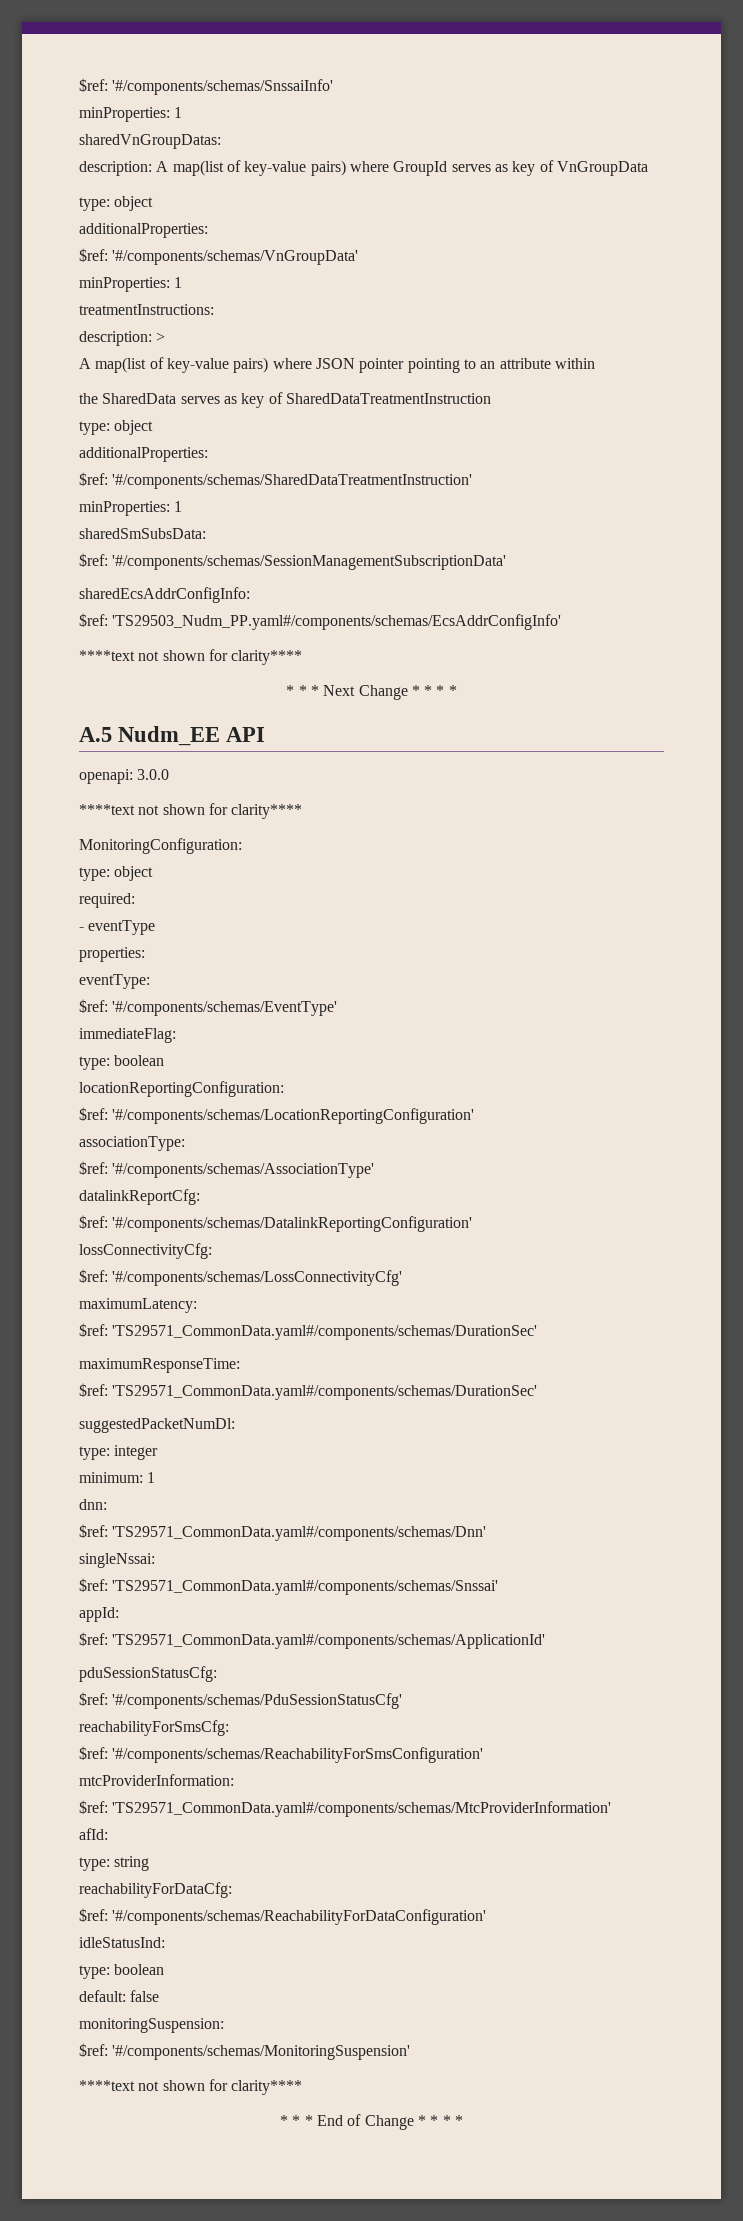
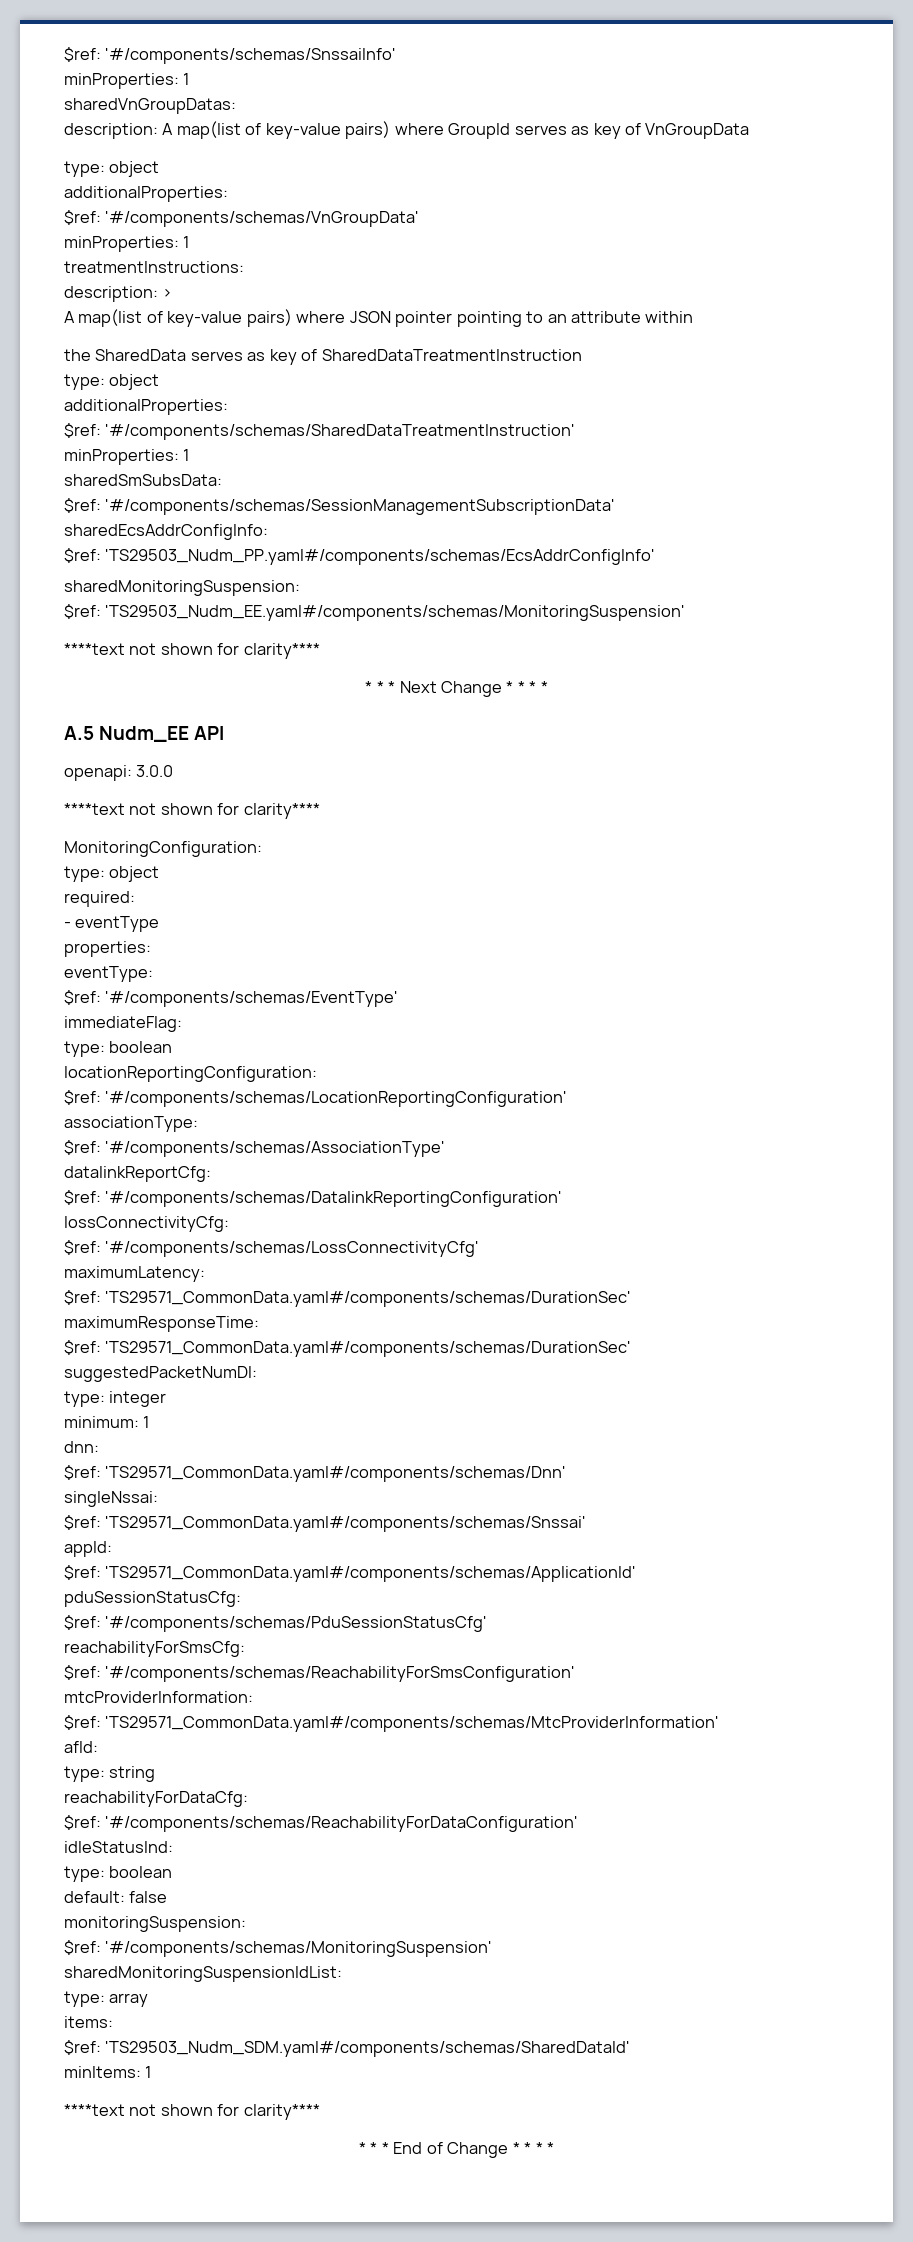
+ sharedMonitoringSuspension:
+ $ref: 'TS29503_Nudm_EE.yaml#/components/schemas/MonitoringSuspension'
+ sharedMonitoringSuspensionIdList:
+ type: array
+ items:
+ $ref: 'TS29503_Nudm_SDM.yaml#/components/schemas/SharedDataId'
+ minItems: 1

